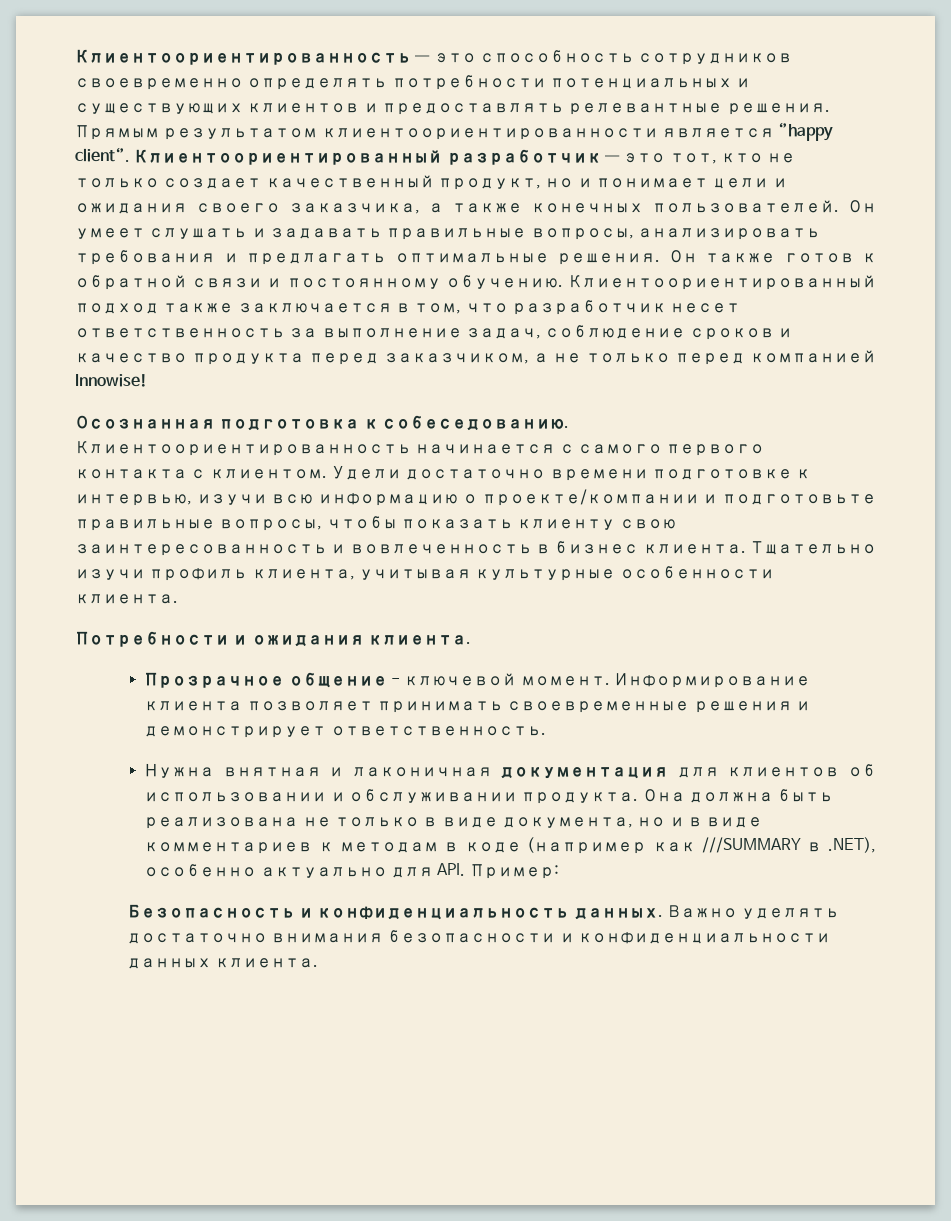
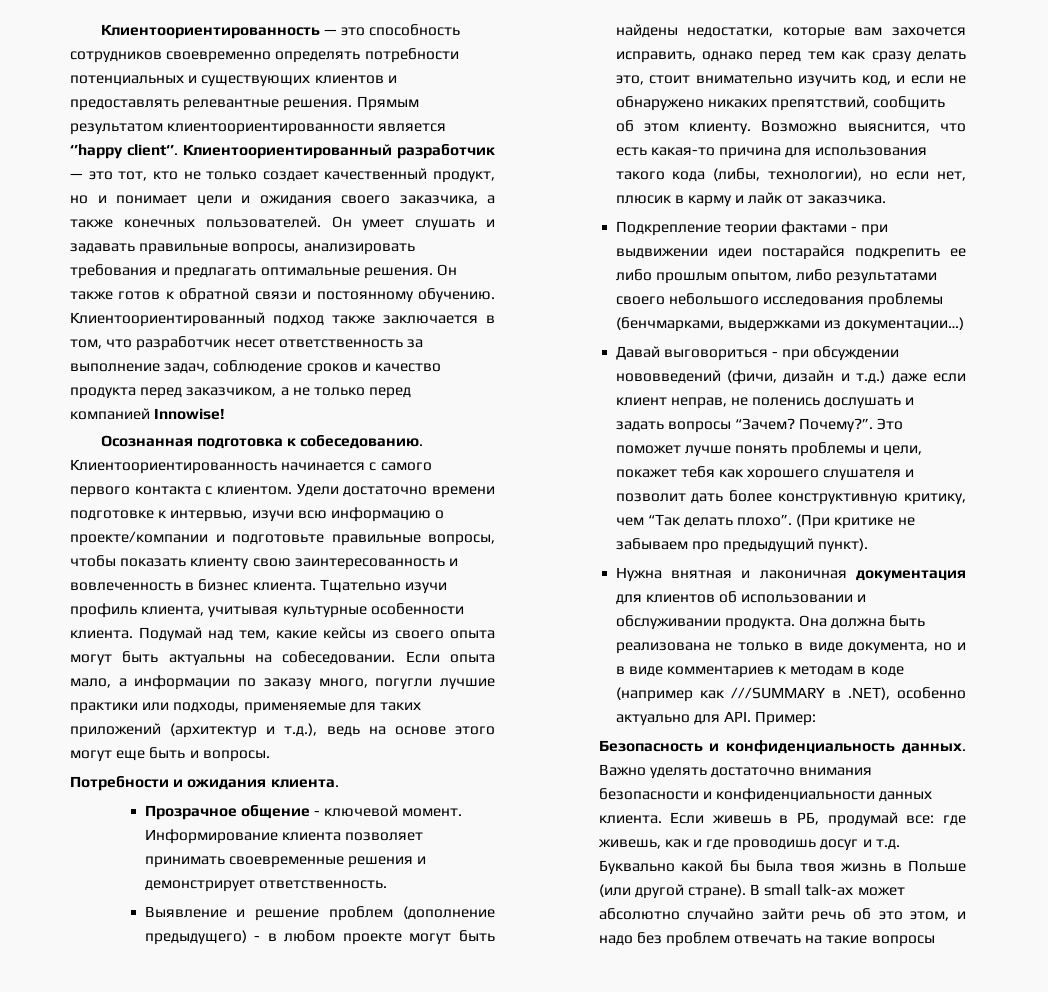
+ Подумай над тем, какие кейсы из своего опыта могут быть актуальны на собеседовании. Если опыта мало, а информации по заказу много, погугли лучшие практики или подходы, применяемые для таких приложений (архитектур и т.д.), ведь на основе этого могут еще быть и вопросы.
+ Выявление и решение проблем (дополнение предыдущего) - в любом проекте могут быть найдены недостатки, которые вам захочется исправить, однако перед тем как сразу делать это, стоит внимательно изучить код, и если не обнаружено никаких препятствий, сообщить об этом клиенту. Возможно выяснится, что есть какая-то причина для использования такого кода (либы, технологии), но если нет, плюсик в карму и лайк от заказчика.
+ Подкрепление теории фактами - при выдвижении идеи постарайся подкрепить ее либо прошлым опытом, либо результатами своего небольшого исследования проблемы (бенчмарками, выдержками из документации…)
+ Давай выговориться - при обсуждении нововведений (фичи, дизайн и т.д.) даже если клиент неправ, не поленись дослушать и задать вопросы “Зачем? Почему?”. Это поможет лучше понять проблемы и цели, покажет тебя как хорошего слушателя и позволит дать более конструктивную критику, чем “Так делать плохо”. (При критике не забываем про предыдущий пункт).
+ Если живешь в РБ, продумай все: где живешь, как и где проводишь досуг и т.д. Буквально какой бы была твоя жизнь в Польше (или другой стране). В small talk-ах может абсолютно случайно зайти речь об это этом, и надо без проблем отвечать на такие вопросы

